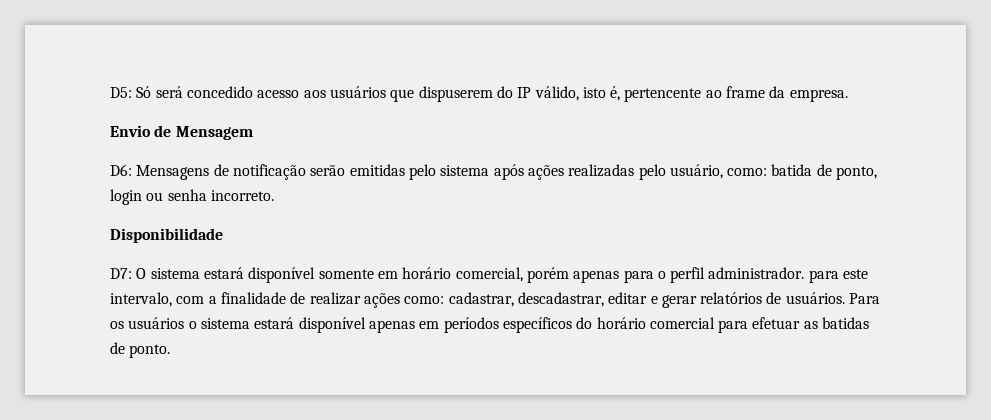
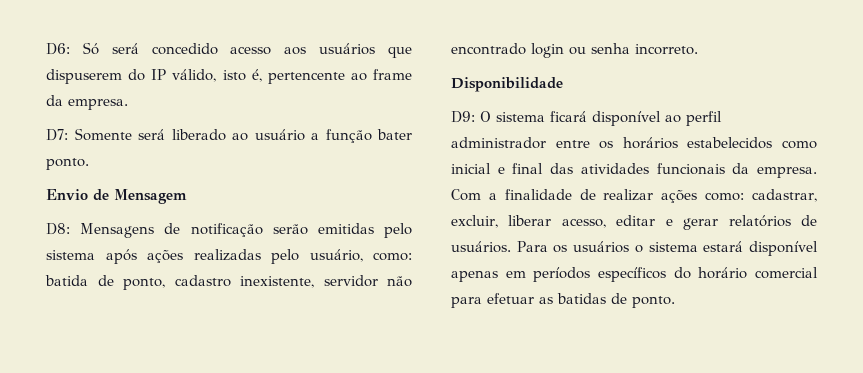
- D5: Só será concedido acesso aos usuários que dispuserem do IP válido, isto é, pertencente ao frame da empresa.
+ D6: Só será concedido acesso aos usuários que dispuserem do IP válido, isto é, pertencente ao frame da empresa.
+ D7: Somente será liberado ao usuário a função bater ponto.
- D6: Mensagens de notificação serão emitidas pelo sistema após ações realizadas pelo usuário, como: batida de ponto, login ou senha incorreto.
+ D8: Mensagens de notificação serão emitidas pelo sistema após ações realizadas pelo usuário, como: batida de ponto, cadastro inexistente, servidor não encontrado login ou senha incorreto.
- D7: O sistema estará disponível somente em horário comercial, porém apenas para o perfil administrador. para este intervalo, com a finalidade de realizar ações como: cadastrar, descadastrar, editar e gerar relatórios de usuários.
+ D9: O sistema ficará disponível ao perfil administrador entre os horários estabelecidos como inicial e final das atividades funcionais da empresa. Com a finalidade de realizar ações como: cadastrar, excluir, liberar acesso, editar e gerar relatórios de usuários.

